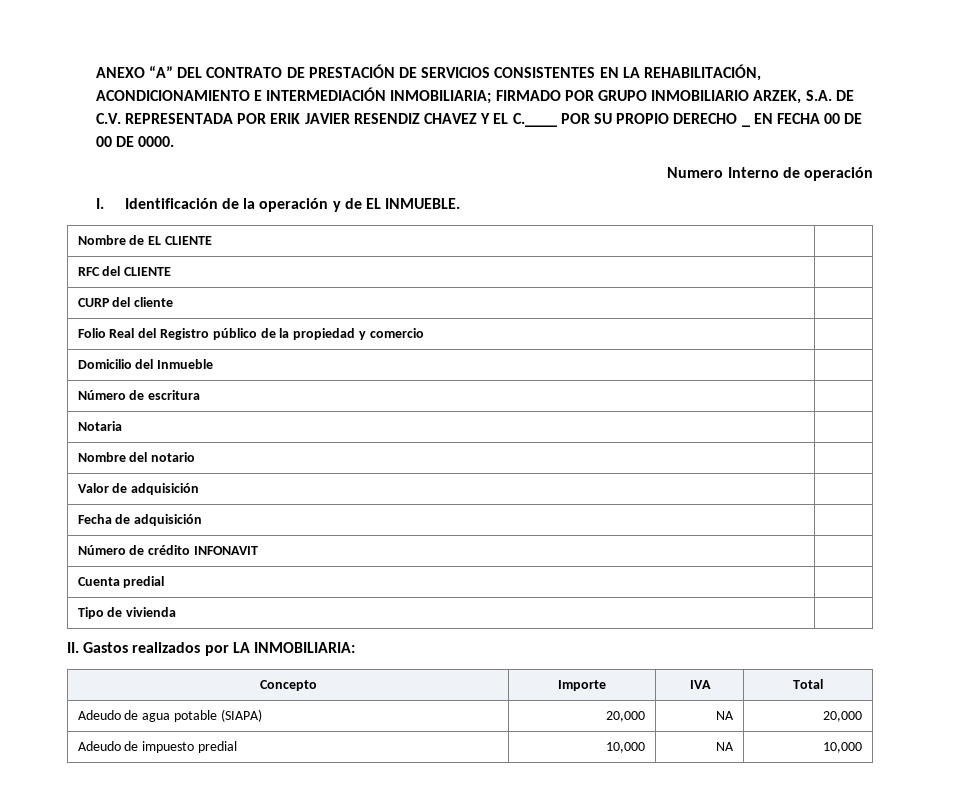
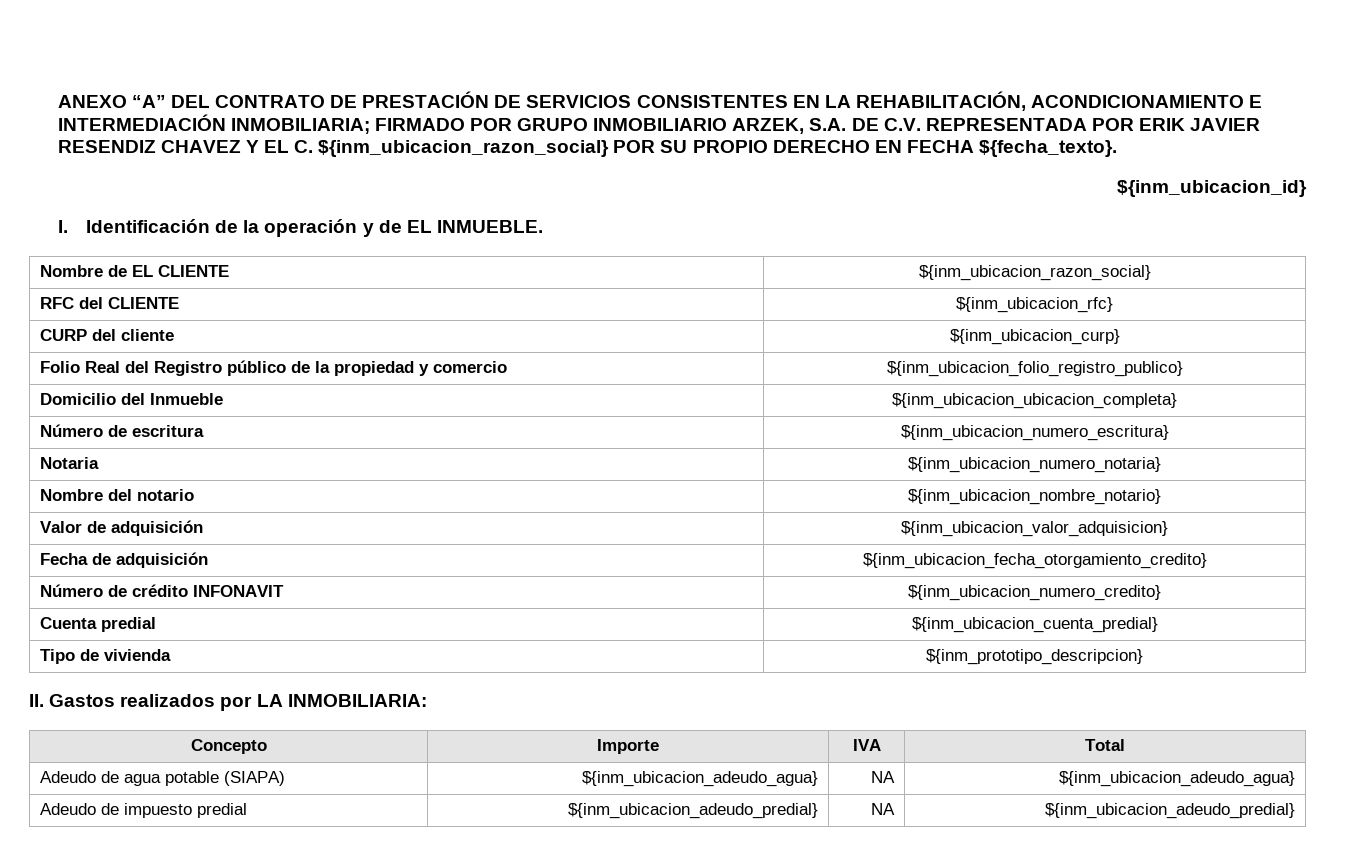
- ANEXO “A” DEL CONTRATO DE PRESTACIÓN DE SERVICIOS CONSISTENTES EN LA REHABILITACIÓN, ACONDICIONAMIENTO E INTERMEDIACIÓN INMOBILIARIA; FIRMADO POR GRUPO INMOBILIARIO ARZEK, S.A. DE C.V. REPRESENTADA POR ERIK JAVIER RESENDIZ CHAVEZ Y EL C.____ POR SU PROPIO DERECHO _ EN FECHA 00 DE 00 DE 0000.
- Numero Interno de operación
+ ANEXO “A” DEL CONTRATO DE PRESTACIÓN DE SERVICIOS CONSISTENTES EN LA REHABILITACIÓN, ACONDICIONAMIENTO E INTERMEDIACIÓN INMOBILIARIA; FIRMADO POR GRUPO INMOBILIARIO ARZEK, S.A. DE C.V. REPRESENTADA POR ERIK JAVIER RESENDIZ CHAVEZ Y EL C. ${inm_ubicacion_razon_social} POR SU PROPIO DERECHO EN FECHA ${fecha_texto}.
+ ${inm_ubicacion_id}
- Nombre de EL CLIENTE |
+ Nombre de EL CLIENTE | ${inm_ubicacion_razon_social}
- RFC del CLIENTE |
+ RFC del CLIENTE | ${inm_ubicacion_rfc}
- CURP del cliente |
+ CURP del cliente | ${inm_ubicacion_curp}
- Folio Real del Registro público de la propiedad y comercio |
+ Folio Real del Registro público de la propiedad y comercio | ${inm_ubicacion_folio_registro_publico}
- Domicilio del Inmueble |
+ Domicilio del Inmueble | ${inm_ubicacion_ubicacion_completa}
- Número de escritura |
+ Número de escritura | ${inm_ubicacion_numero_escritura}
- Notaria |
+ Notaria | ${inm_ubicacion_numero_notaria}
- Nombre del notario |
+ Nombre del notario | ${inm_ubicacion_nombre_notario}
- Valor de adquisición |
+ Valor de adquisición | ${inm_ubicacion_valor_adquisicion}
- Fecha de adquisición |
+ Fecha de adquisición | ${inm_ubicacion_fecha_otorgamiento_credito}
- Número de crédito INFONAVIT |
+ Número de crédito INFONAVIT | ${inm_ubicacion_numero_credito}
- Cuenta predial |
+ Cuenta predial | ${inm_ubicacion_cuenta_predial}
- Tipo de vivienda |
+ Tipo de vivienda | ${inm_prototipo_descripcion}
- Adeudo de agua potable (SIAPA) | 20,000 | NA | 20,000
+ Adeudo de agua potable (SIAPA) | ${inm_ubicacion_adeudo_agua} | NA | ${inm_ubicacion_adeudo_agua}
- Adeudo de impuesto predial | 10,000 | NA | 10,000
+ Adeudo de impuesto predial | ${inm_ubicacion_adeudo_predial} | NA | ${inm_ubicacion_adeudo_predial}

